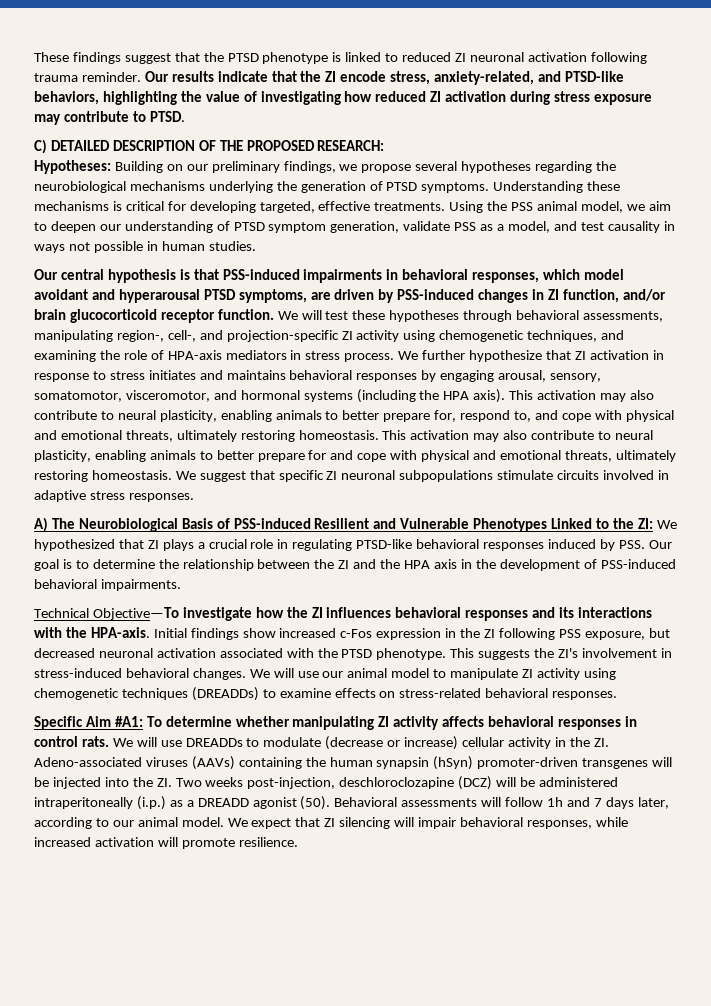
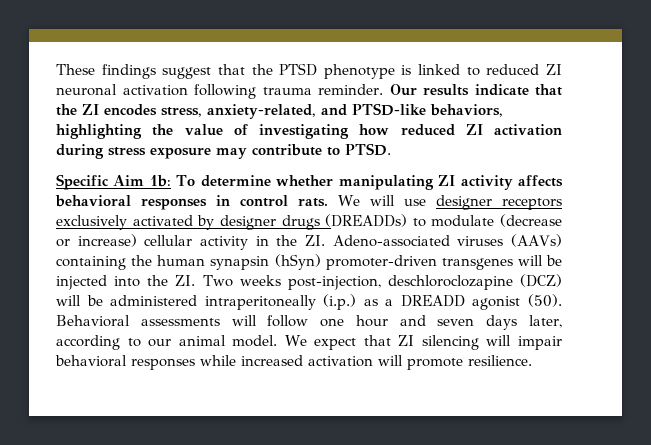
- Our results indicate that the ZI encode stress, anxiety-related, and PTSD-like behaviors, highlighting the value of investigating how reduced ZI activation during stress exposure may contribute to PTSD.
+ Our results indicate that the ZI encodes stress, anxiety-related, and PTSD-like behaviors, highlighting the value of investigating how reduced ZI activation during stress exposure may contribute to PTSD.
- C) DETAILED DESCRIPTION OF THE PROPOSED RESEARCH:
- Hypotheses: Building on our preliminary findings, we propose several hypotheses regarding the neurobiological mechanisms underlying the generation of PTSD symptoms. Understanding these mechanisms is critical for developing targeted, effective treatments. Using the PSS animal model, we aim to deepen our understanding of PTSD symptom generation, validate PSS as a model, and test causality in ways not possible in human studies.
- Our central hypothesis is that PSS-induced impairments in behavioral responses, which model avoidant and hyperarousal PTSD symptoms, are driven by PSS-induced changes in ZI function, and/or brain glucocorticoid receptor function. We will test these hypotheses through behavioral assessments, manipulating region-, cell-, and projection-specific ZI activity using chemogenetic techniques, and examining the role of HPA-axis mediators in stress process. We further hypothesize that ZI activation in response to stress initiates and maintains behavioral responses by engaging arousal, sensory, somatomotor, visceromotor, and hormonal systems (including the HPA axis). This activation may also contribute to neural plasticity, enabling animals to better prepare for, respond to, and cope with physical and emotional threats, ultimately restoring homeostasis. This activation may also contribute to neural plasticity, enabling animals to better prepare for and cope with physical and emotional threats, ultimately restoring homeostasis. We suggest that specific ZI neuronal subpopulations stimulate circuits involved in adaptive stress responses.
- A) The Neurobiological Basis of PSS-induced Resilient and Vulnerable Phenotypes Linked to the ZI: We hypothesized that ZI plays a crucial role in regulating PTSD-like behavioral responses induced by PSS. Our goal is to determine the relationship between the ZI and the HPA axis in the development of PSS-induced behavioral impairments.
- Technical Objective—To investigate how the ZI influences behavioral responses and its interactions with the HPA-axis. Initial findings show increased c-Fos expression in the ZI following PSS exposure, but decreased neuronal activation associated with the PTSD phenotype. This suggests the ZI's involvement in stress-induced behavioral changes. We will use our animal model to manipulate ZI activity using chemogenetic techniques (DREADDs) to examine effects on stress-related behavioral responses.
- Specific Aim #A1: To determine whether manipulating ZI activity affects behavioral responses in control rats.
+ Specific Aim 1b: To determine whether manipulating ZI activity affects behavioral responses in control rats.
- We will use DREADDs to modulate (decrease or increase) cellular activity in the ZI. Adeno-associated viruses (AAVs) containing the human synapsin (hSyn) promoter-driven transgenes will be injected into the ZI. Two weeks post-injection, deschloroclozapine (DCZ) will be administered intraperitoneally (i.p.) as a DREADD agonist (50).
+ We will use designer receptors exclusively activated by designer drugs (DREADDs) to modulate (decrease or increase) cellular activity in the ZI. Adeno-associated viruses (AAVs) containing the human synapsin (hSyn) promoter-driven transgenes will be injected into the ZI. Two weeks post-injection, deschloroclozapine (DCZ) will be administered intraperitoneally (i.p.) as a DREADD agonist (50).
- Behavioral assessments will follow 1h and 7 days later, according to our animal model.
+ Behavioral assessments will follow one hour and seven days later, according to our animal model.
- We expect that ZI silencing will impair behavioral responses, while increased activation will promote resilience.
+ We expect that ZI silencing will impair behavioral responses while increased activation will promote resilience.

